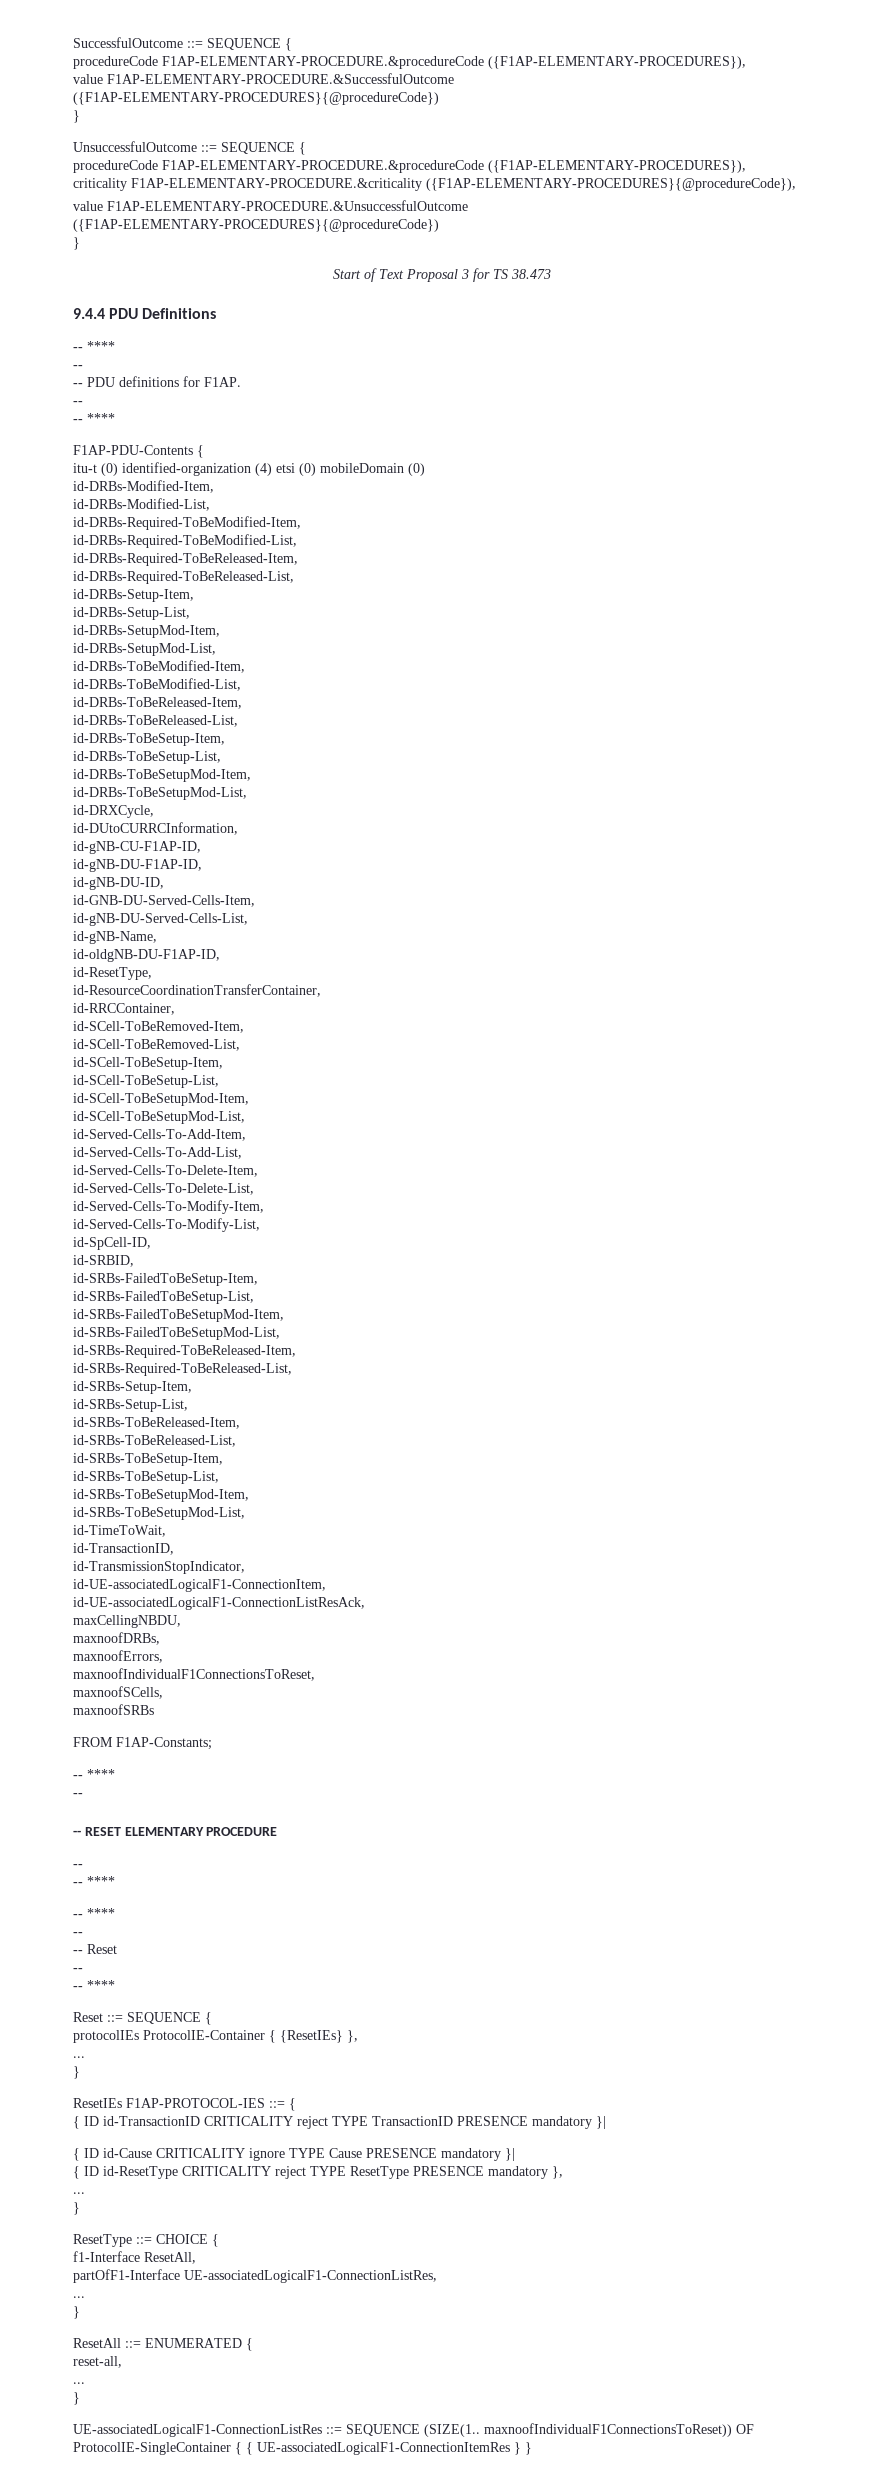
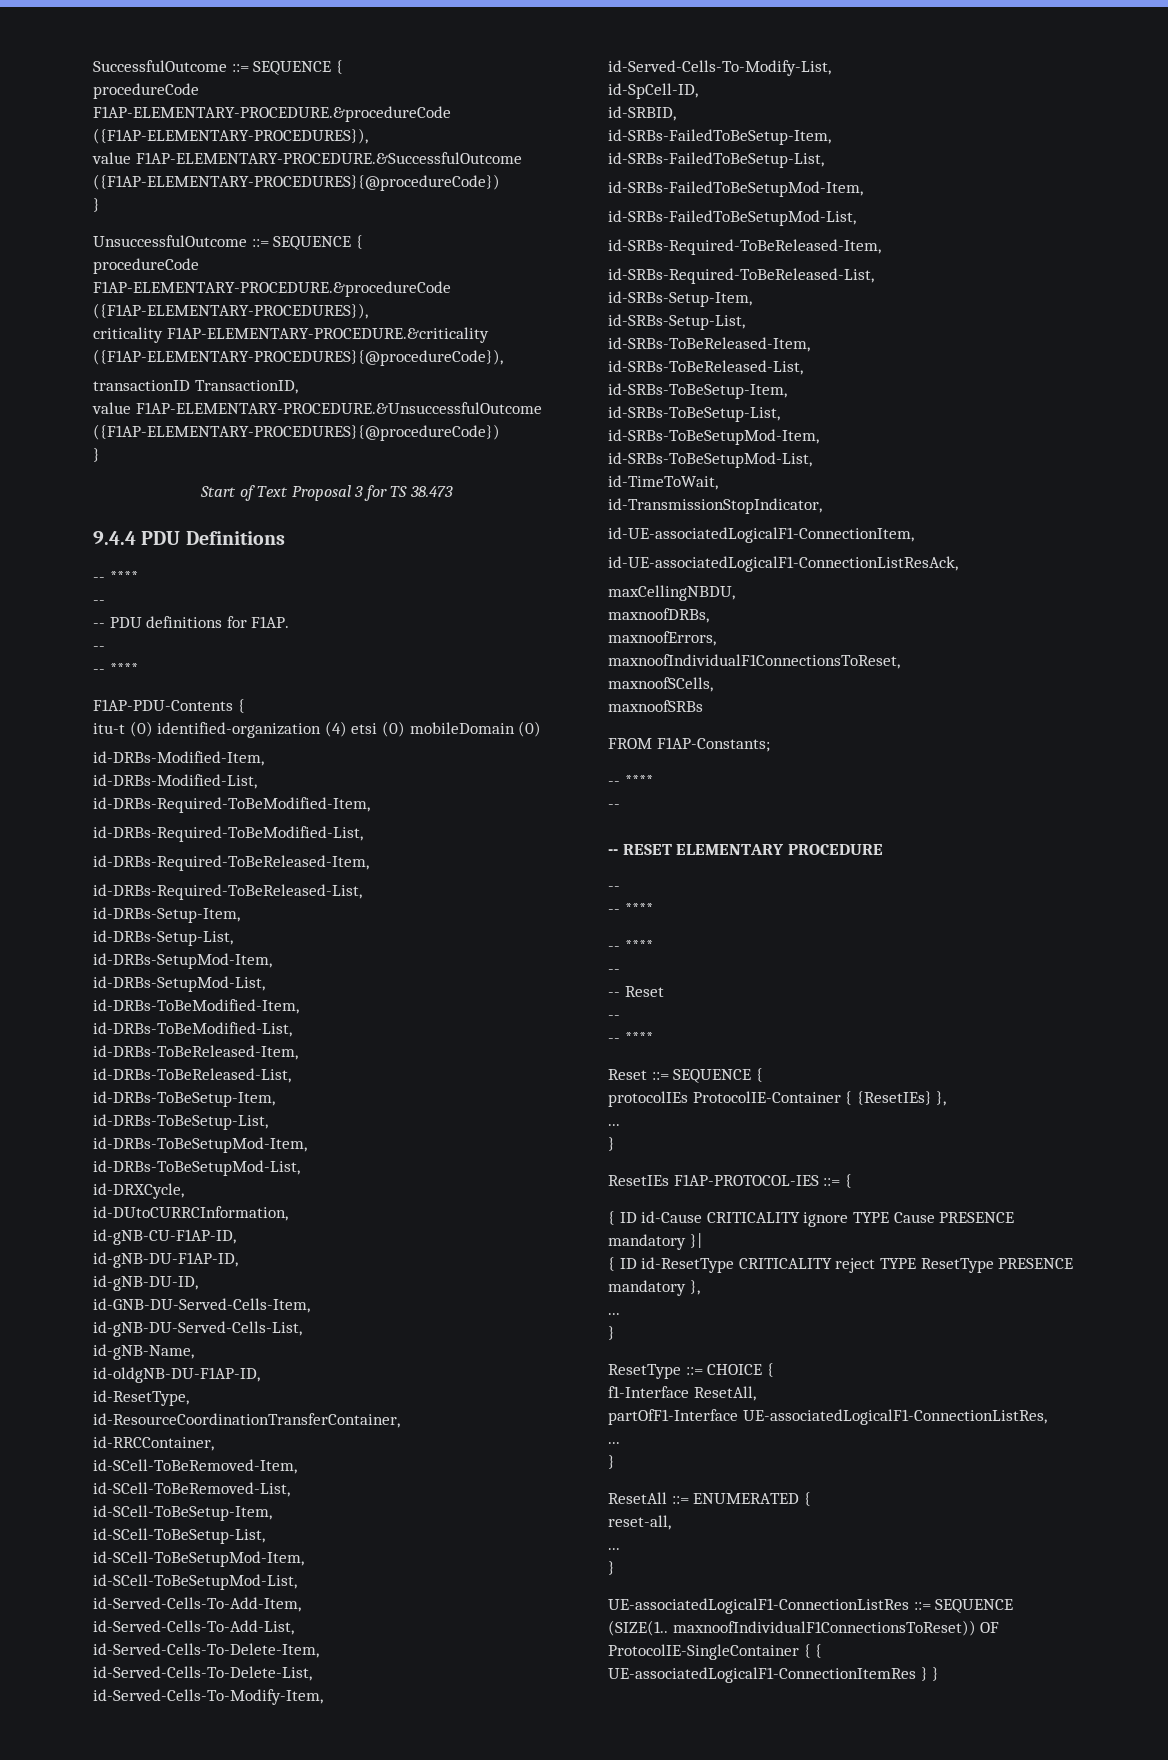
+ transactionID TransactionID,
- id-TransactionID,
- { ID id-TransactionID CRITICALITY reject TYPE TransactionID PRESENCE mandatory }|

